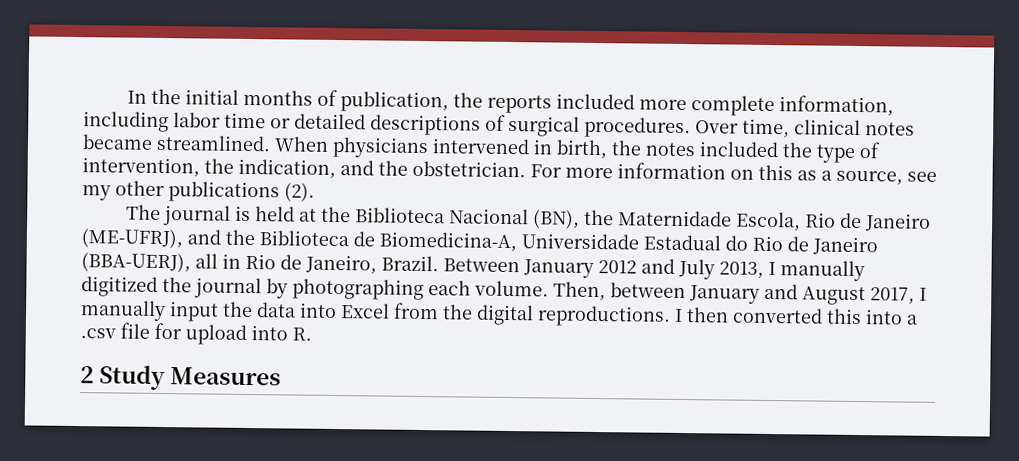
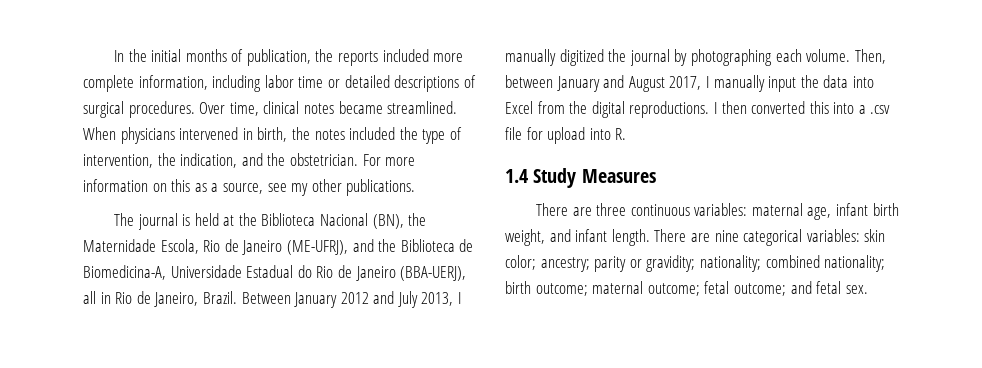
- For more information on this as a source, see my other publications (2).
+ For more information on this as a source, see my other publications.
- 2 Study Measures
+ 1.4 Study Measures
+ There are three continuous variables: maternal age, infant birth weight, and infant length. There are nine categorical variables: skin color; ancestry; parity or gravidity; nationality; combined nationality; birth outcome; maternal outcome; fetal outcome; and fetal sex.

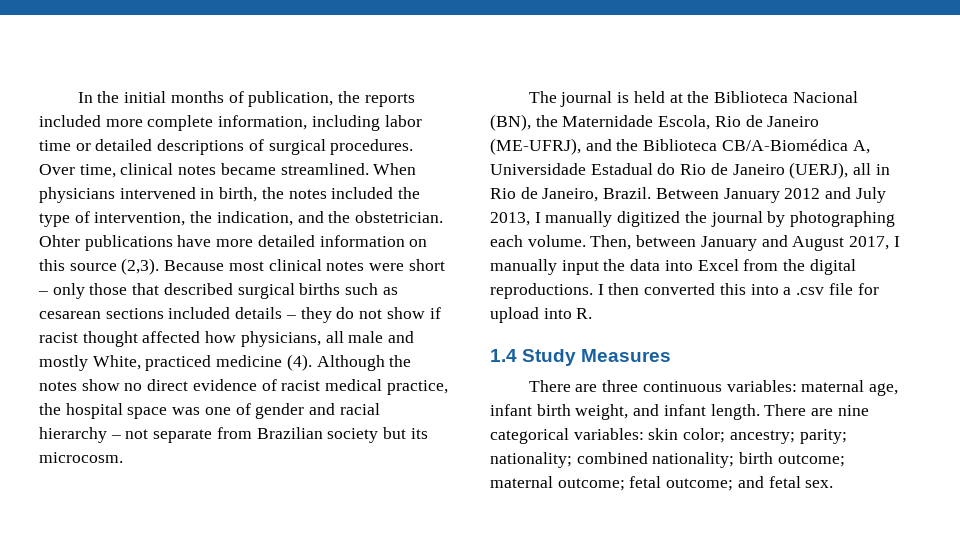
- For more information on this as a source, see my other publications.
+ Ohter publications have more detailed information on this source (2,3). Because most clinical notes were short – only those that described surgical births such as cesarean sections included details – they do not show if racist thought affected how physicians, all male and mostly White, practiced medicine (4). Although the notes show no direct evidence of racist medical practice, the hospital space was one of gender and racial hierarchy – not separate from Brazilian society but its microcosm.
- The journal is held at the Biblioteca Nacional (BN), the Maternidade Escola, Rio de Janeiro (ME-UFRJ), and the Biblioteca de Biomedicina-A, Universidade Estadual do Rio de Janeiro (BBA-UERJ), all in Rio de Janeiro, Brazil.
+ The journal is held at the Biblioteca Nacional (BN), the Maternidade Escola, Rio de Janeiro (ME-UFRJ), and the Biblioteca CB/A-Biomédica A, Universidade Estadual do Rio de Janeiro (UERJ), all in Rio de Janeiro, Brazil.
- There are nine categorical variables: skin color; ancestry; parity or gravidity; nationality; combined nationality; birth outcome; maternal outcome; fetal outcome; and fetal sex.
+ There are nine categorical variables: skin color; ancestry; parity; nationality; combined nationality; birth outcome; maternal outcome; fetal outcome; and fetal sex.

